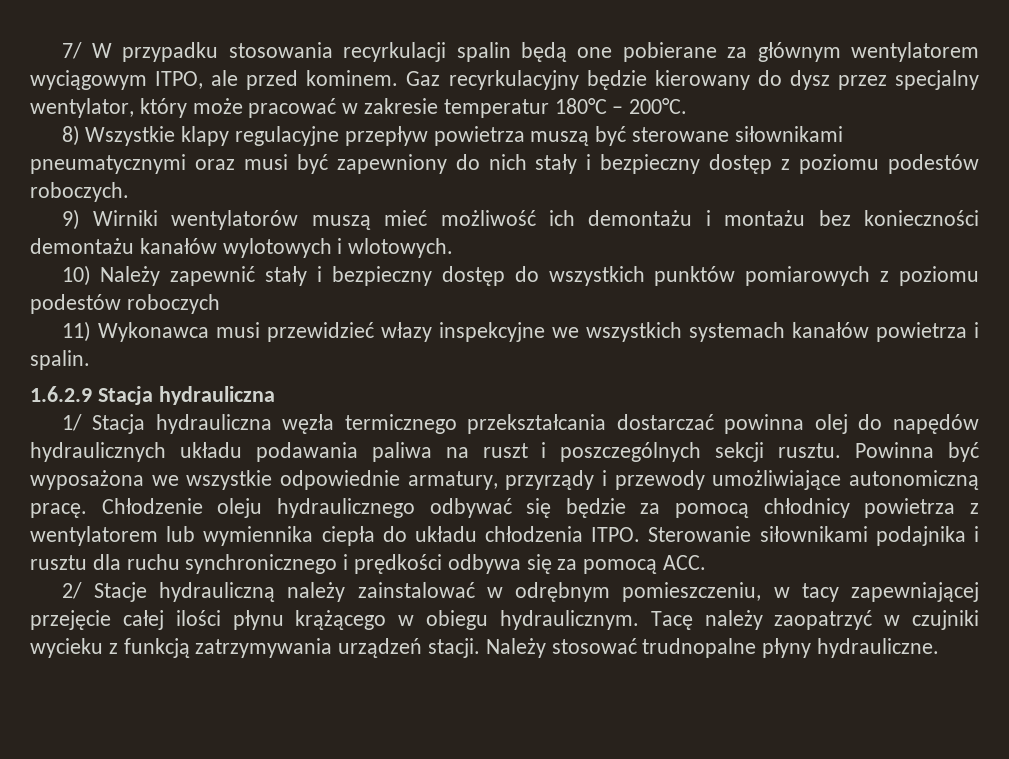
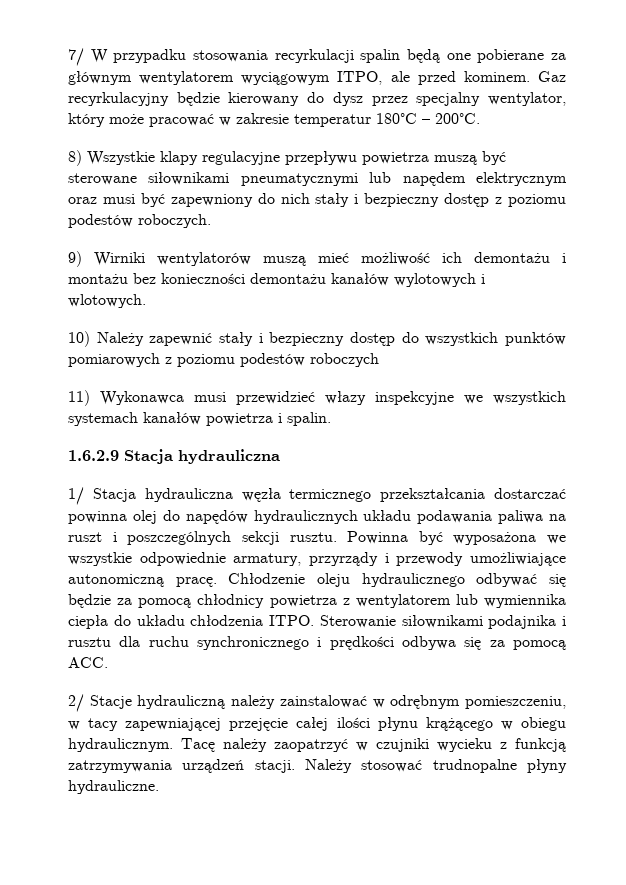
- 8) Wszystkie klapy regulacyjne przepływ powietrza muszą być sterowane siłownikami pneumatycznymi oraz musi być zapewniony do nich stały i bezpieczny dostęp z poziomu podestów roboczych.
+ 8) Wszystkie klapy regulacyjne przepływu powietrza muszą być sterowane siłownikami pneumatycznymi lub napędem elektrycznym oraz musi być zapewniony do nich stały i bezpieczny dostęp z poziomu podestów roboczych.

